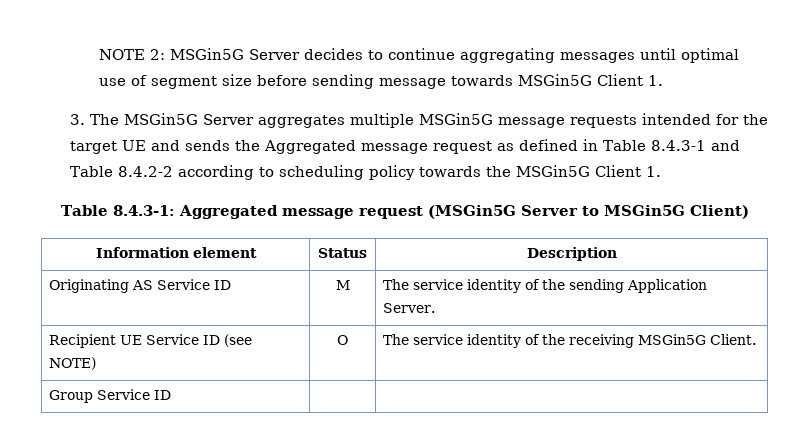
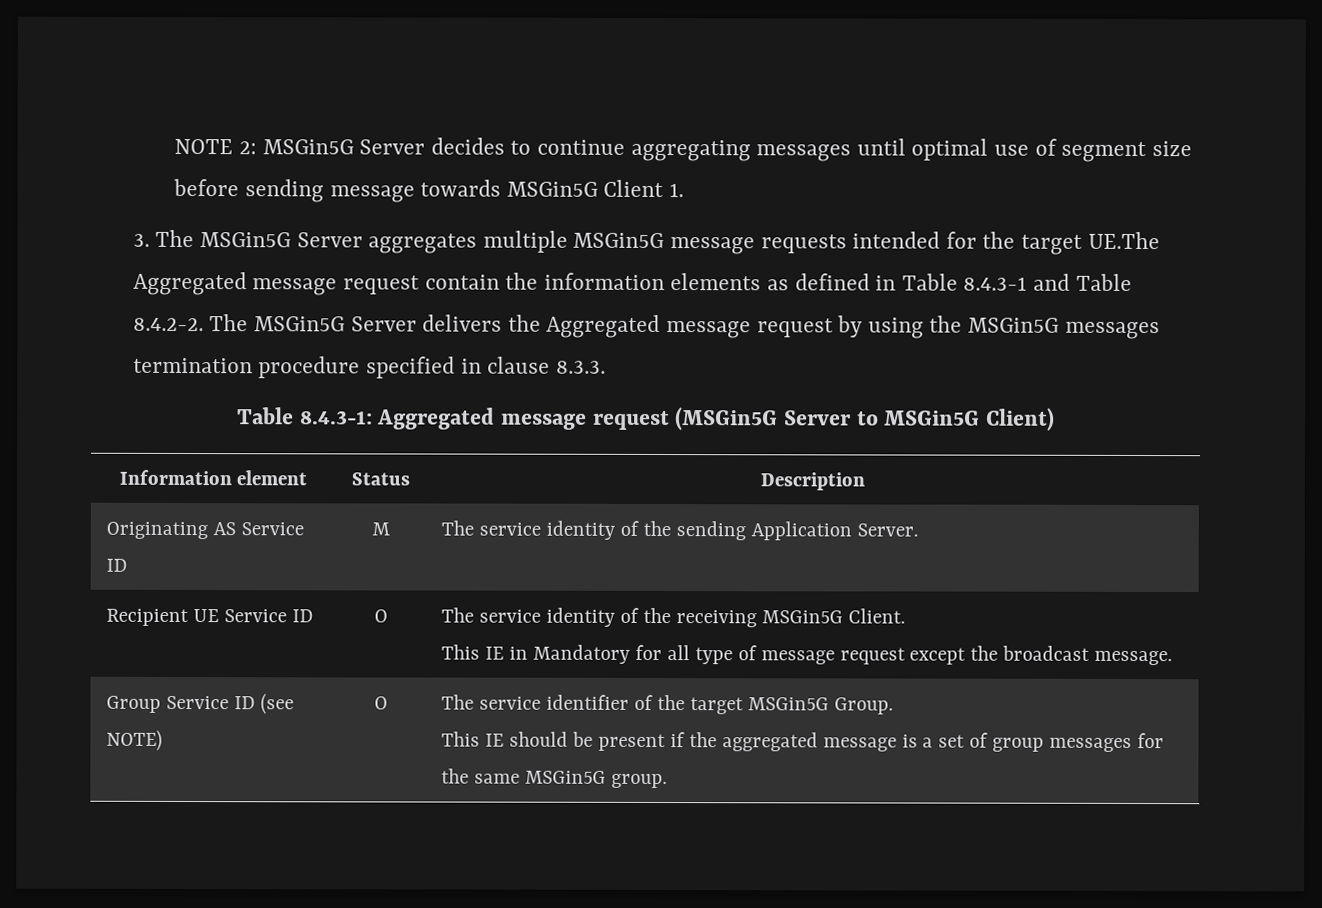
- 3. The MSGin5G Server aggregates multiple MSGin5G message requests intended for the target UE and sends the Aggregated message request as defined in Table 8.4.3-1 and Table 8.4.2-2 according to scheduling policy towards the MSGin5G Client 1.
+ 3. The MSGin5G Server aggregates multiple MSGin5G message requests intended for the target UE.The Aggregated message request contain the information elements as defined in Table 8.4.3-1 and Table 8.4.2-2. The MSGin5G Server delivers the Aggregated message request by using the MSGin5G messages termination procedure specified in clause 8.3.3.
- Recipient UE Service ID (see NOTE) | O | The service identity of the receiving MSGin5G Client.
- Group Service ID | |
+ Recipient UE Service ID | O | The service identity of the receiving MSGin5G Client.
+ This IE in Mandatory for all type of message request except the broadcast message.
+ Group Service ID (see NOTE) | O | The service identifier of the target MSGin5G Group.
+ This IE should be present if the aggregated message is a set of group messages for the same MSGin5G group.

